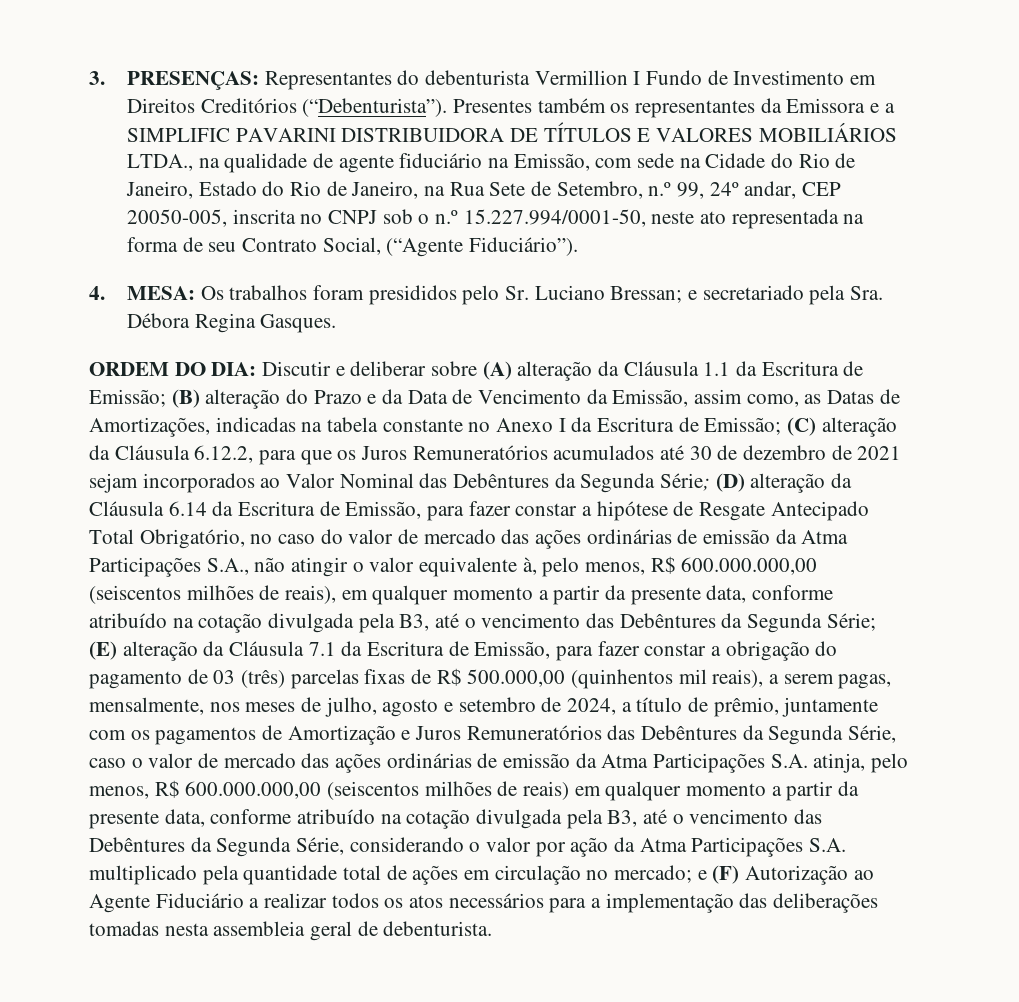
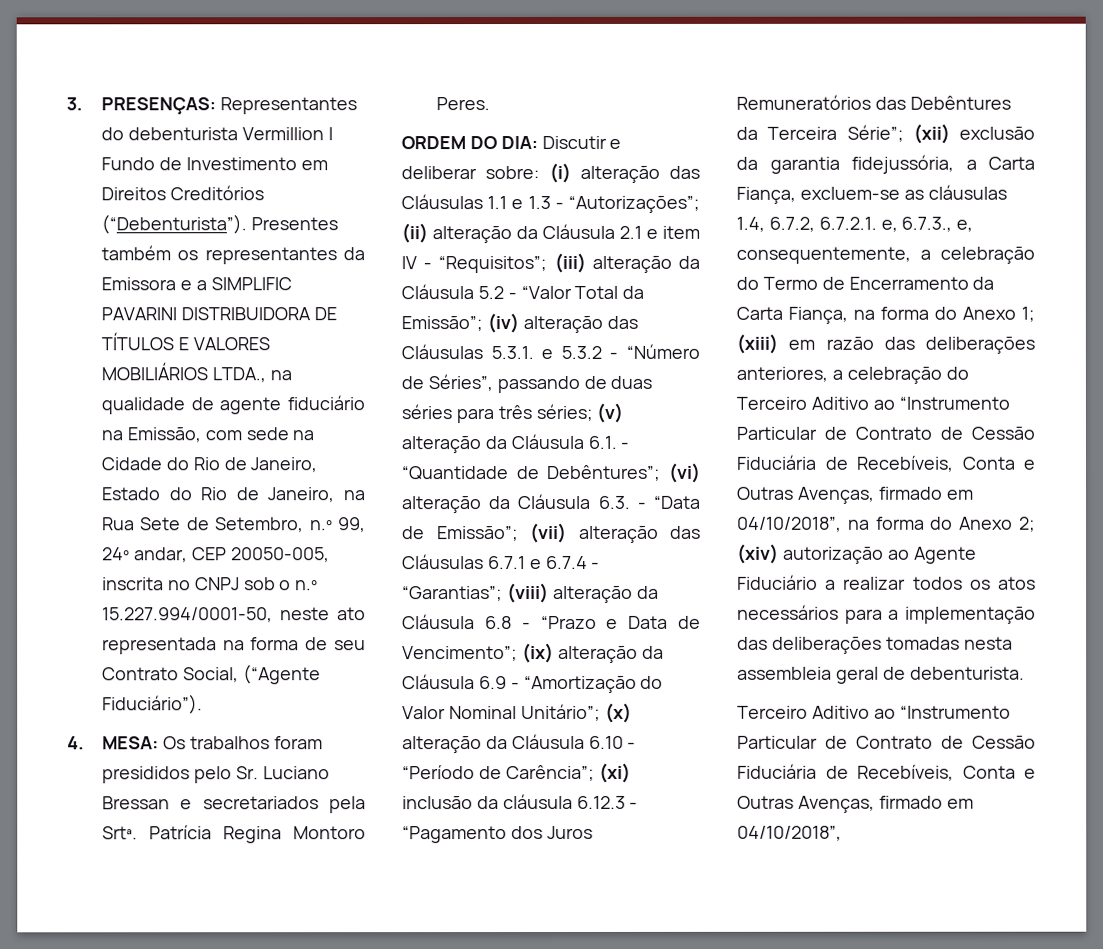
- 4. MESA: Os trabalhos foram presididos pelo Sr. Luciano Bressan; e secretariado pela Sra. Débora Regina Gasques.
+ 4. MESA: Os trabalhos foram presididos pelo Sr. Luciano Bressan e secretariados pela Srtª. Patrícia Regina Montoro Peres.
- ORDEM DO DIA: Discutir e deliberar sobre (A) alteração da Cláusula 1.1 da Escritura de Emissão; (B) alteração do Prazo e da Data de Vencimento da Emissão, assim como, as Datas de Amortizações, indicadas na tabela constante no Anexo I da Escritura de Emissão; (C) alteração da Cláusula 6.12.2, para que os Juros Remuneratórios acumulados até 30 de dezembro de 2021 sejam incorporados ao Valor Nominal das Debêntures da Segunda Série; (D) alteração da Cláusula 6.14 da Escritura de Emissão, para fazer constar a hipótese de Resgate Antecipado Total Obrigatório, no caso do valor de mercado das ações ordinárias de emissão da Atma Participações S.A., não atingir o valor equivalente à, pelo menos, R$ 600.000.000,00 (seiscentos milhões de reais), em qualquer momento a partir da presente data, conforme atribuído na cotação divulgada pela B3, até o vencimento das Debêntures da Segunda Série; (E) alteração da Cláusula 7.1 da Escritura de Emissão, para fazer constar a obrigação do pagamento de 03 (três) parcelas fixas de R$ 500.000,00 (quinhentos mil reais), a serem pagas, mensalmente, nos meses de julho, agosto e setembro de 2024, a título de prêmio, juntamente com os pagamentos de Amortização e Juros Remuneratórios das Debêntures da Segunda Série, caso o valor de mercado das ações ordinárias de emissão da Atma Participações S.A. atinja, pelo menos, R$ 600.000.000,00 (seiscentos milhões de reais) em qualquer momento a partir da presente data, conforme atribuído na cotação divulgada pela B3, até o vencimento das Debêntures da Segunda Série, considerando o valor por ação da Atma Participações S.A. multiplicado pela quantidade total de ações em circulação no mercado; e (F) Autorização ao Agente Fiduciário a realizar todos os atos necessários para a implementação das deliberações tomadas nesta assembleia geral de debenturista.
+ ORDEM DO DIA: Discutir e deliberar sobre: (i) alteração das Cláusulas 1.1 e 1.3 - “Autorizações”; (ii) alteração da Cláusula 2.1 e item IV - “Requisitos”; (iii) alteração da Cláusula 5.2 - “Valor Total da Emissão”; (iv) alteração das Cláusulas 5.3.1. e 5.3.2 - “Número de Séries”, passando de duas séries para três séries; (v) alteração da Cláusula 6.1. - “Quantidade de Debêntures”; (vi) alteração da Cláusula 6.3. - “Data de Emissão”; (vii) alteração das Cláusulas 6.7.1 e 6.7.4 - “Garantias”; (viii) alteração da Cláusula 6.8 - “Prazo e Data de Vencimento”; (ix) alteração da Cláusula 6.9 - “Amortização do Valor Nominal Unitário”; (x) alteração da Cláusula 6.10 - “Período de Carência”; (xi) inclusão da cláusula 6.12.3 - “Pagamento dos Juros Remuneratórios das Debêntures da Terceira Série”; (xii) exclusão da garantia fidejussória, a Carta Fiança, excluem-se as cláusulas 1.4, 6.7.2, 6.7.2.1. e, 6.7.3., e, consequentemente, a celebração do Termo de Encerramento da Carta Fiança, na forma do Anexo 1; (xiii) em razão das deliberações anteriores, a celebração do Terceiro Aditivo ao “Instrumento Particular de Contrato de Cessão Fiduciária de Recebíveis, Conta e Outras Avenças, firmado em 04/10/2018”, na forma do Anexo 2; (xiv) autorização ao Agente Fiduciário a realizar todos os atos necessários para a implementação das deliberações tomadas nesta assembleia geral de debenturista.
+ Terceiro Aditivo ao “Instrumento Particular de Contrato de Cessão Fiduciária de Recebíveis, Conta e Outras Avenças, firmado em 04/10/2018”,

